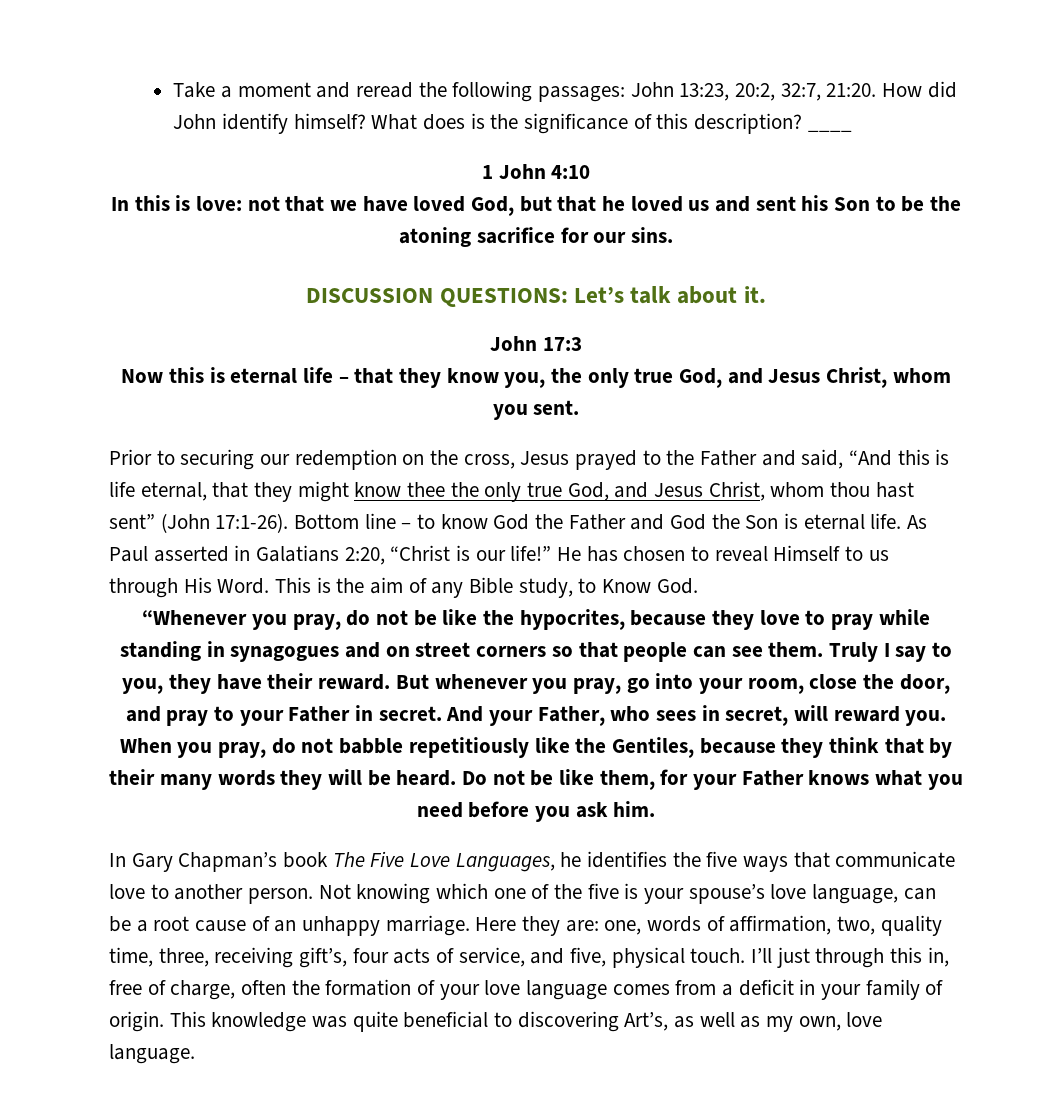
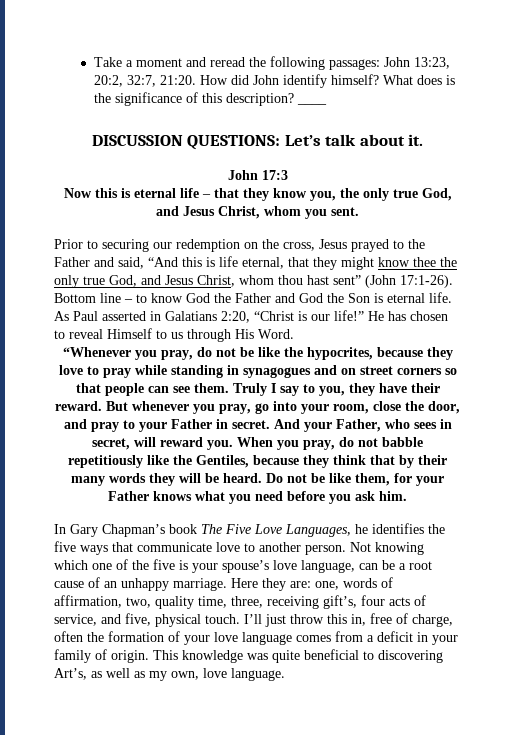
- 1 John 4:10
- In this is love: not that we have loved God, but that he loved us and sent his Son to be the atoning sacrifice for our sins.
- This is the aim of any Bible study, to Know God.
- I’ll just through this in, free of charge, often the formation of your love language comes from a deficit in your family of origin.
+ I’ll just throw this in, free of charge, often the formation of your love language comes from a deficit in your family of origin.

